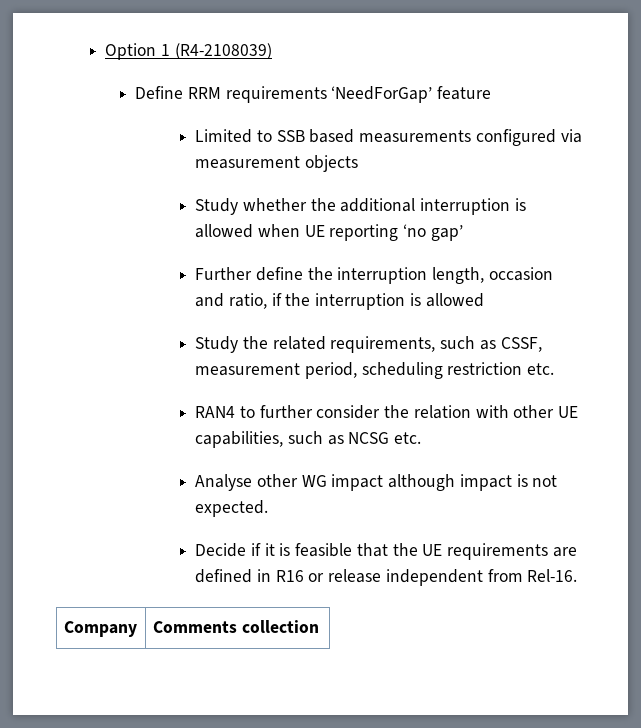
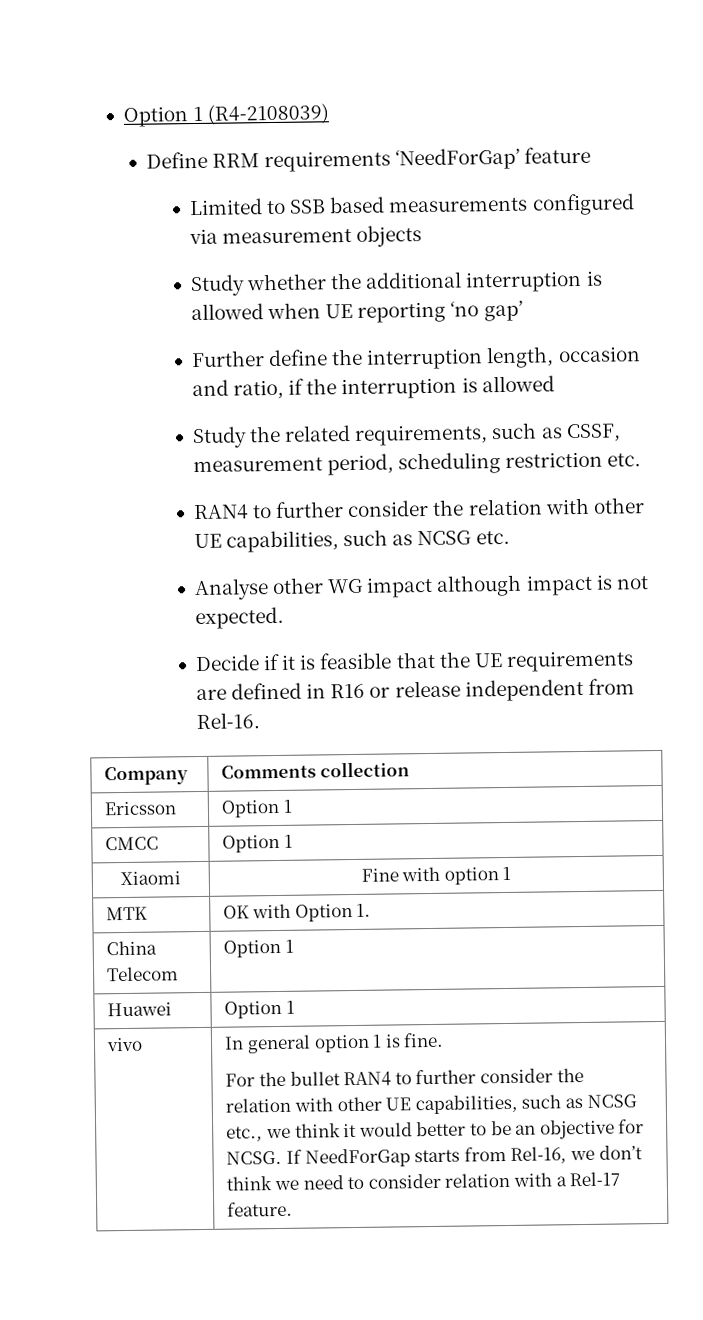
+ Ericsson | Option 1
+ CMCC | Option 1
+ Xiaomi | Fine with option 1
+ MTK | OK with Option 1.
+ China Telecom | Option 1
+ Huawei | Option 1
+ vivo | In general option 1 is fine.
+ For the bullet RAN4 to further consider the relation with other UE capabilities, such as NCSG etc., we think it would better to be an objective for NCSG. If NeedForGap starts from Rel-16, we don’t think we need to consider relation with a Rel-17 feature.

